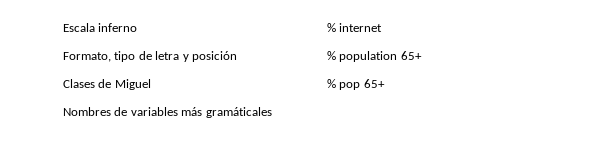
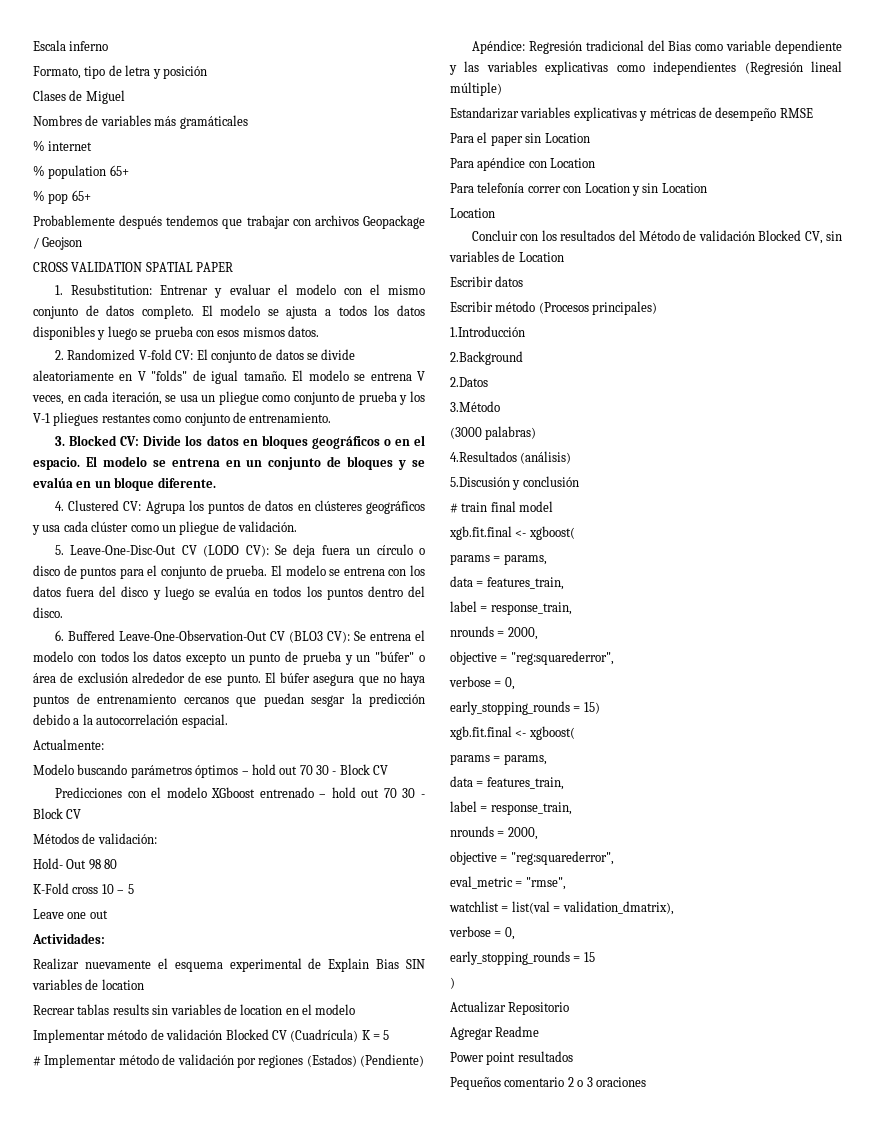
+ Probablemente después tendemos que trabajar con archivos Geopackage / Geojson
+ CROSS VALIDATION SPATIAL PAPER
+ 1. Resubstitution: Entrenar y evaluar el modelo con el mismo conjunto de datos completo. El modelo se ajusta a todos los datos disponibles y luego se prueba con esos mismos datos.
+ 2. Randomized V-fold CV: El conjunto de datos se divide aleatoriamente en V "folds" de igual tamaño. El modelo se entrena V veces, en cada iteración, se usa un pliegue como conjunto de prueba y los V-1 pliegues restantes como conjunto de entrenamiento.
+ 3. Blocked CV: Divide los datos en bloques geográficos o en el espacio. El modelo se entrena en un conjunto de bloques y se evalúa en un bloque diferente.
+ 4. Clustered CV: Agrupa los puntos de datos en clústeres geográficos y usa cada clúster como un pliegue de validación.
+ 5. Leave-One-Disc-Out CV (LODO CV): Se deja fuera un círculo o disco de puntos para el conjunto de prueba. El modelo se entrena con los datos fuera del disco y luego se evalúa en todos los puntos dentro del disco.
+ 6. Buffered Leave-One-Observation-Out CV (BLO3 CV): Se entrena el modelo con todos los datos excepto un punto de prueba y un "búfer" o área de exclusión alrededor de ese punto. El búfer asegura que no haya puntos de entrenamiento cercanos que puedan sesgar la predicción debido a la autocorrelación espacial.
+ Actualmente:
+ Modelo buscando parámetros óptimos – hold out 70 30 - Block CV
+ Predicciones con el modelo XGboost entrenado – hold out 70 30 - Block CV
+ Métodos de validación:
+ Hold- Out 98 80
+ K-Fold cross 10 – 5
+ Leave one out
+ Actividades:
+ Realizar nuevamente el esquema experimental de Explain Bias SIN variables de location
+ Recrear tablas results sin variables de location en el modelo
+ Implementar método de validación Blocked CV (Cuadrícula) K = 5
+ # Implementar método de validación por regiones (Estados) (Pendiente)
+ Apéndice: Regresión tradicional del Bias como variable dependiente y las variables explicativas como independientes (Regresión lineal múltiple)
+ Estandarizar variables explicativas y métricas de desempeño RMSE
+ Para el paper sin Location
+ Para apéndice con Location
+ Para telefonía correr con Location y sin Location
+ Location
+ Concluir con los resultados del Método de validación Blocked CV, sin variables de Location
+ Escribir datos
+ Escribir método (Procesos principales)
+ 1.Introducción
+ 2.Background
+ 2.Datos
+ 3.Método
+ (3000 palabras)
+ 4.Resultados (análisis)
+ 5.Discusión y conclusión
+ # train final model
+ xgb.fit.final <- xgboost(
+ params = params,
+ data = features_train,
+ label = response_train,
+ nrounds = 2000,
+ objective = "reg:squarederror",
+ verbose = 0,
+ early_stopping_rounds = 15)
+ xgb.fit.final <- xgboost(
+ params = params,
+ data = features_train,
+ label = response_train,
+ nrounds = 2000,
+ objective = "reg:squarederror",
+ eval_metric = "rmse",
+ watchlist = list(val = validation_dmatrix),
+ verbose = 0,
+ early_stopping_rounds = 15
+ )
+ Actualizar Repositorio
+ Agregar Readme
+ Power point resultados
+ Pequeños comentario 2 o 3 oraciones

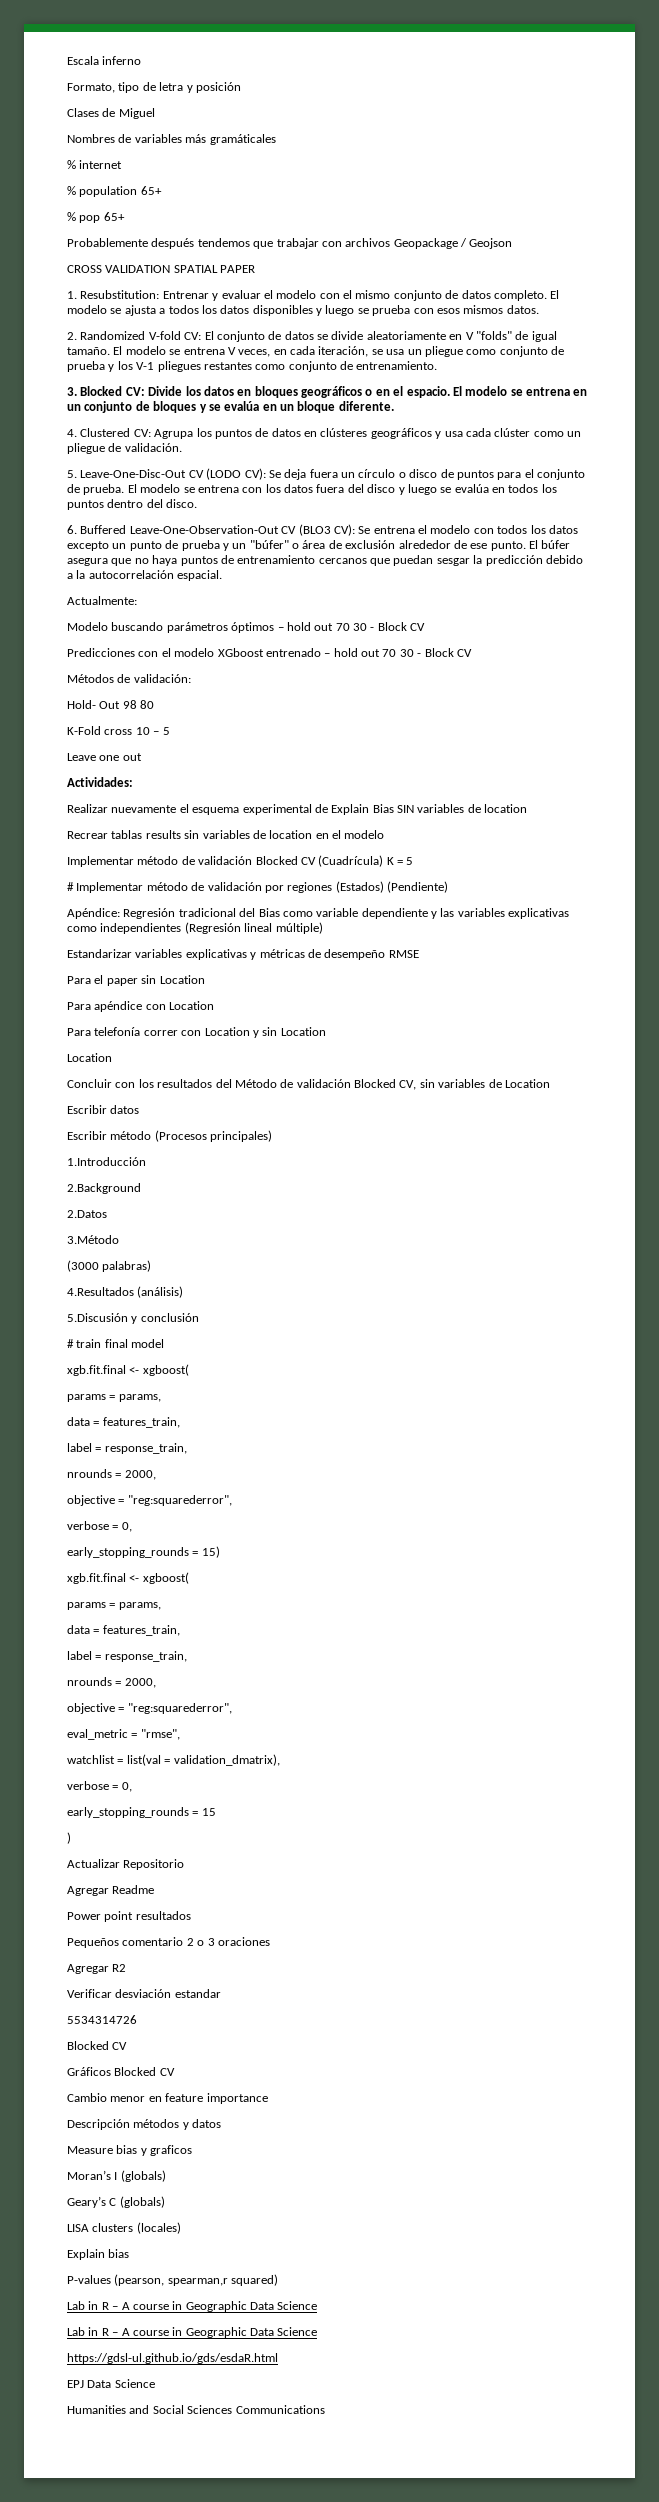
+ Agregar R2
+ Verificar desviación estandar
+ 5534314726
+ Blocked CV
+ Gráficos Blocked CV
+ Cambio menor en feature importance
+ Descripción métodos y datos
+ Measure bias y graficos
+ Moran’s I (globals)
+ Geary’s C (globals)
+ LISA clusters (locales)
+ Explain bias
+ P-values (pearson, spearman,r squared)
+ Lab in R – A course in Geographic Data Science
+ Lab in R – A course in Geographic Data Science
+ https://gdsl-ul.github.io/gds/esdaR.html
+ EPJ Data Science
+ Humanities and Social Sciences Communications

